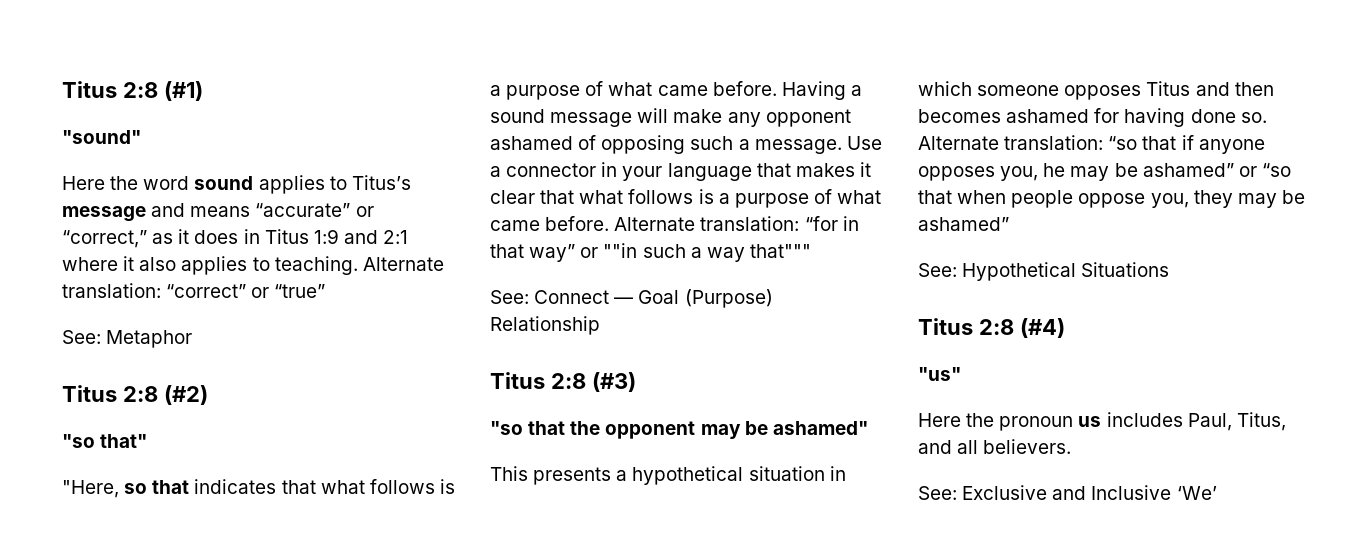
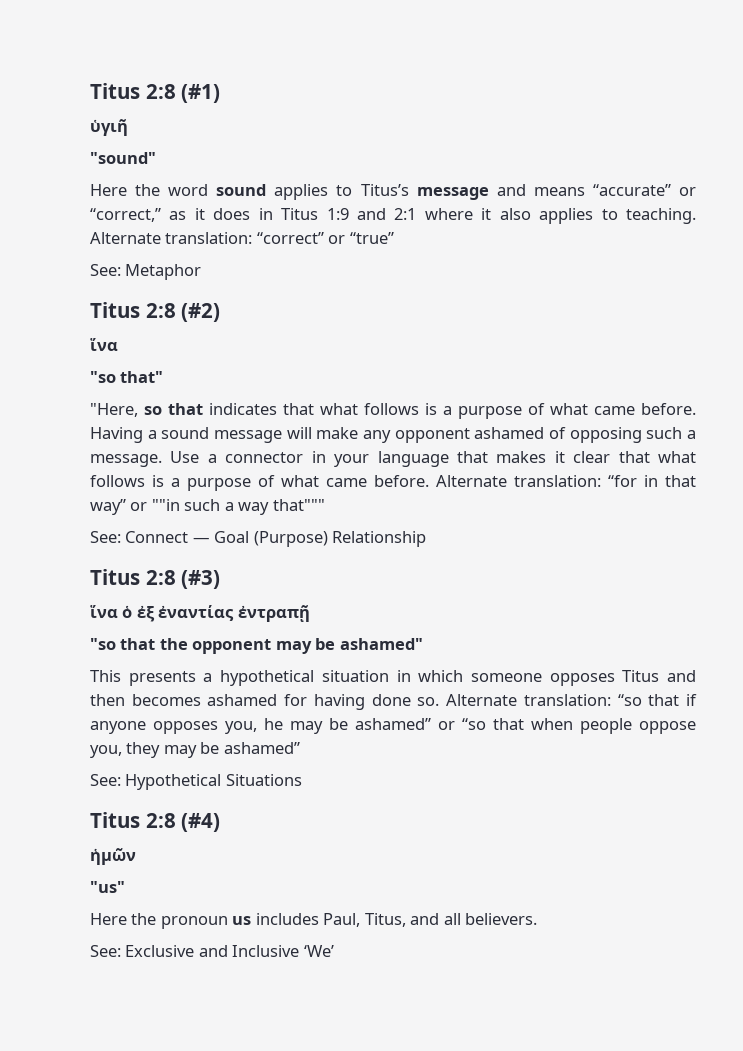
+ ὑγιῆ
  Titus 2:8 (#2)
+ ἵνα
+ ἵνα ὁ ἐξ ἐναντίας ἐντραπῇ
+ ἡμῶν

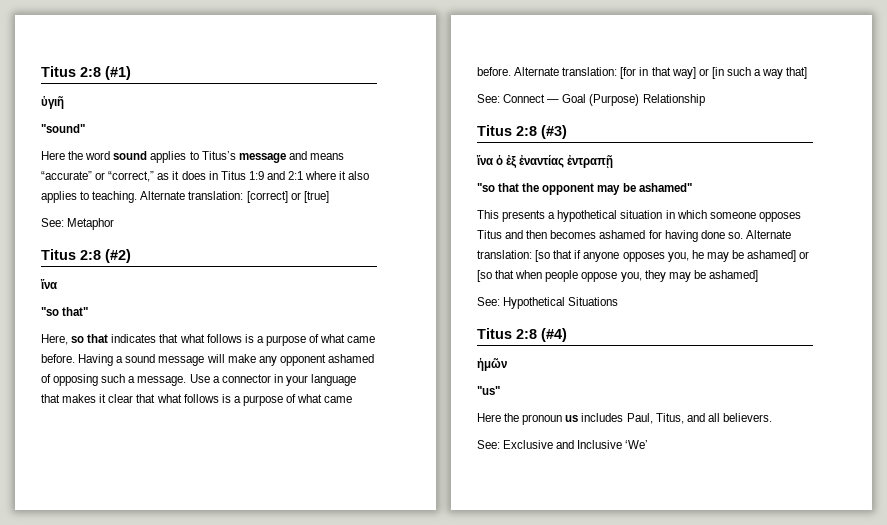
- Alternate translation: “correct” or “true”
+ Alternate translation: [correct] or [true]
- "Here, so that indicates that what follows is a purpose of what came before.
+ Here, so that indicates that what follows is a purpose of what came before.
- Alternate translation: “for in that way” or ""in such a way that"""
+ Alternate translation: [for in that way] or [in such a way that]
- Alternate translation: “so that if anyone opposes you, he may be ashamed” or “so that when people oppose you, they may be ashamed”
+ Alternate translation: [so that if anyone opposes you, he may be ashamed] or [so that when people oppose you, they may be ashamed]

